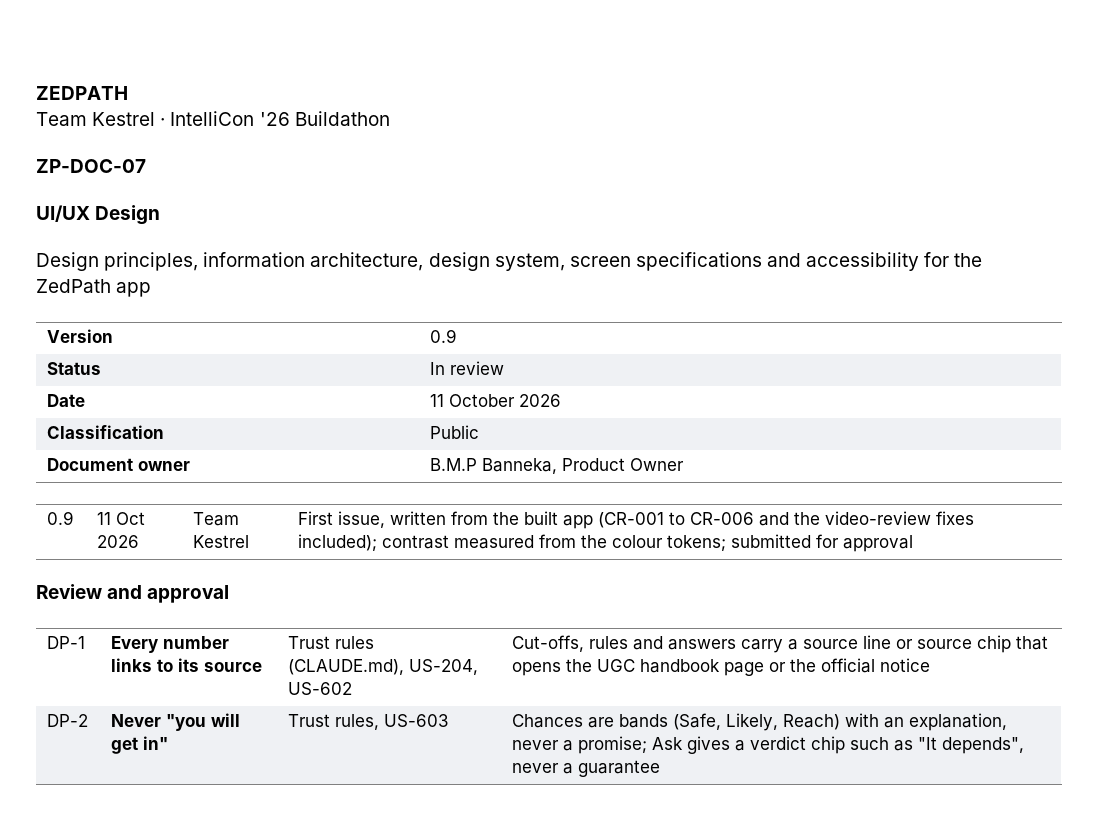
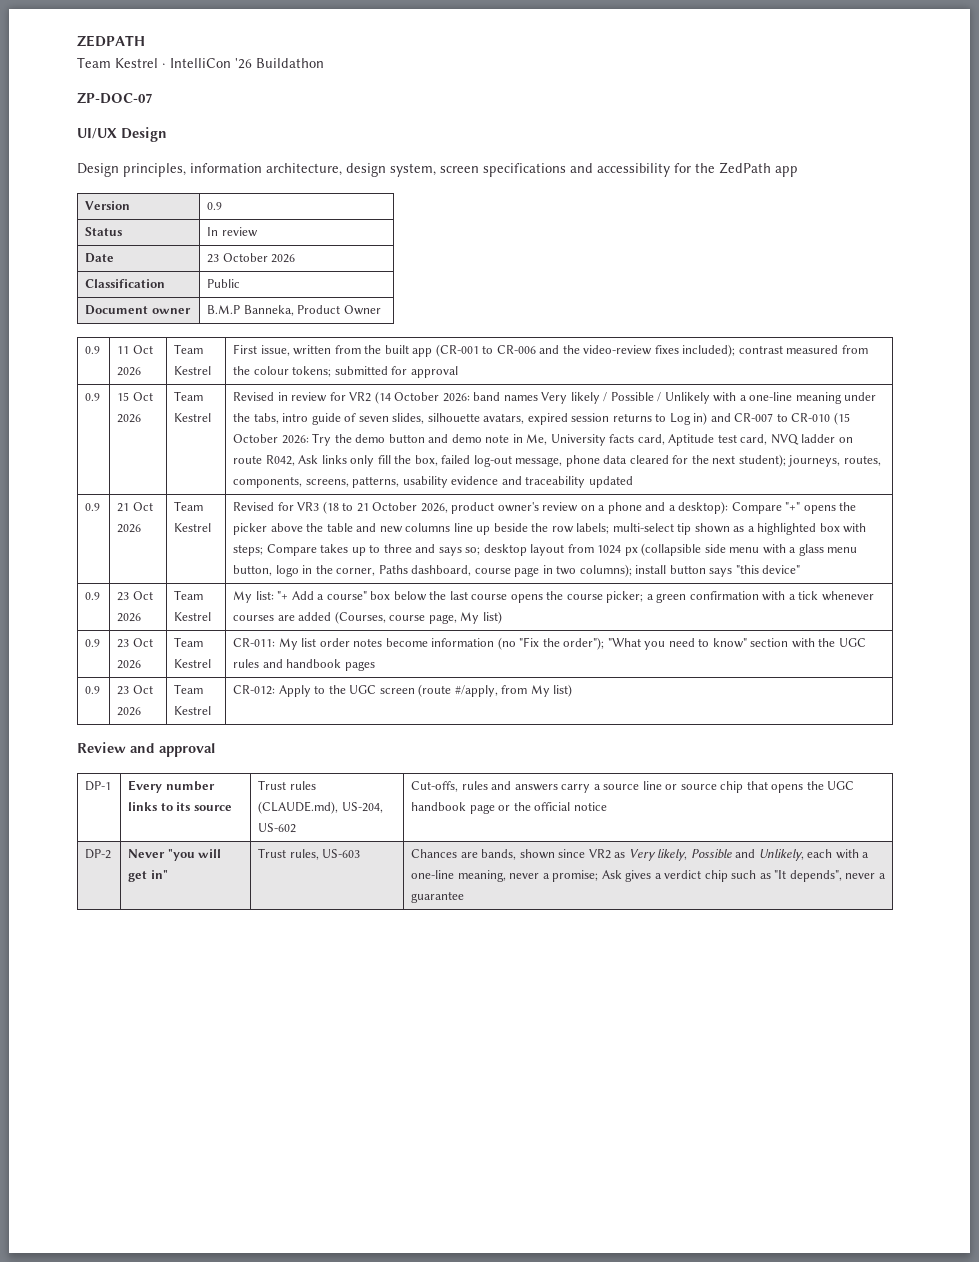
- Date | 11 October 2026
+ Date | 23 October 2026
+ 0.9 | 15 Oct 2026 | Team Kestrel | Revised in review for VR2 (14 October 2026: band names Very likely / Possible / Unlikely with a one-line meaning under the tabs, intro guide of seven slides, silhouette avatars, expired session returns to Log in) and CR-007 to CR-010 (15 October 2026: Try the demo button and demo note in Me, University facts card, Aptitude test card, NVQ ladder on route R042, Ask links only fill the box, failed log-out message, phone data cleared for the next student); journeys, routes, components, screens, patterns, usability evidence and traceability updated
+ 0.9 | 21 Oct 2026 | Team Kestrel | Revised for VR3 (18 to 21 October 2026, product owner's review on a phone and a desktop): Compare "+" opens the picker above the table and new columns line up beside the row labels; multi-select tip shown as a highlighted box with steps; Compare takes up to three and says so; desktop layout from 1024 px (collapsible side menu with a glass menu button, logo in the corner, Paths dashboard, course page in two columns); install button says "this device"
+ 0.9 | 23 Oct 2026 | Team Kestrel | My list: "+ Add a course" box below the last course opens the course picker; a green confirmation with a tick whenever courses are added (Courses, course page, My list)
+ 0.9 | 23 Oct 2026 | Team Kestrel | CR-011: My list order notes become information (no "Fix the order"); "What you need to know" section with the UGC rules and handbook pages
+ 0.9 | 23 Oct 2026 | Team Kestrel | CR-012: Apply to the UGC screen (route #/apply, from My list)
- Chances are bands (Safe, Likely, Reach) with an explanation, never a promise; Ask gives a verdict chip such as "It depends", never a guarantee
+ Chances are bands, shown since VR2 as Very likely, Possible and Unlikely, each with a one-line meaning, never a promise; Ask gives a verdict chip such as "It depends", never a guarantee

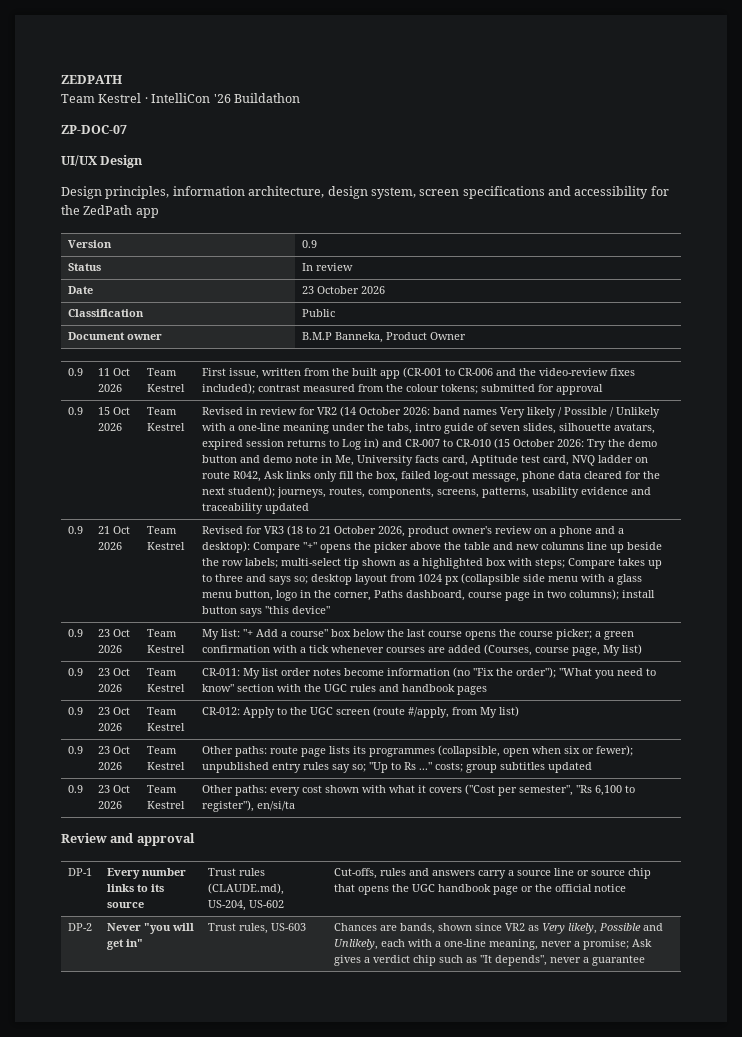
+ 0.9 | 23 Oct 2026 | Team Kestrel | Other paths: route page lists its programmes (collapsible, open when six or fewer); unpublished entry rules say so; "Up to Rs ..." costs; group subtitles updated
+ 0.9 | 23 Oct 2026 | Team Kestrel | Other paths: every cost shown with what it covers ("Cost per semester", "Rs 6,100 to register"), en/si/ta

